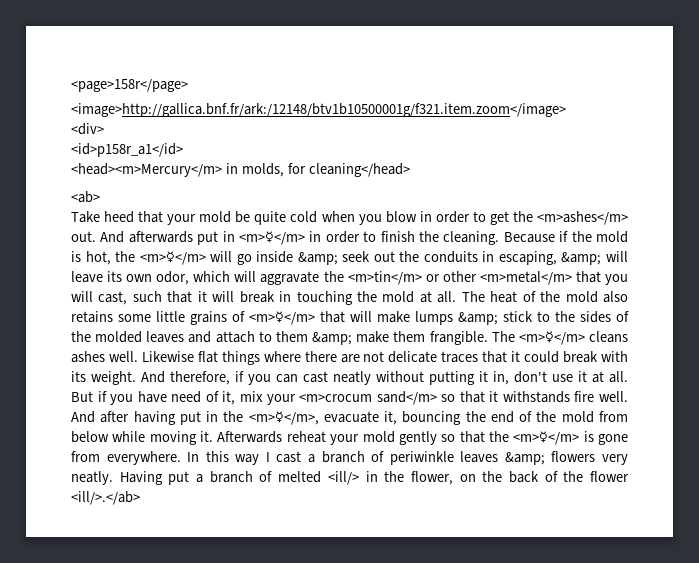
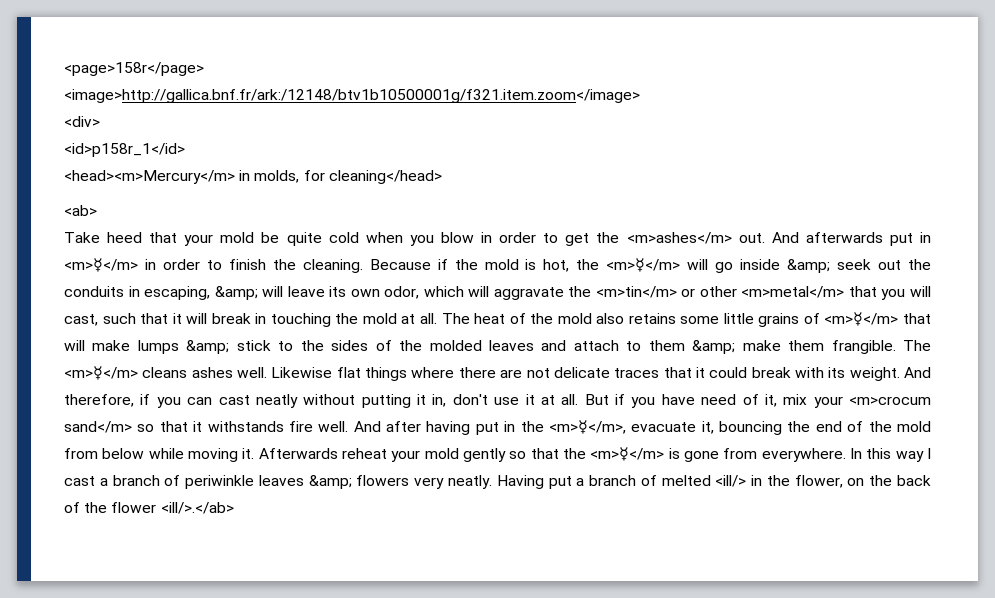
- <id>p158r_a1</id>
+ <id>p158r_1</id>

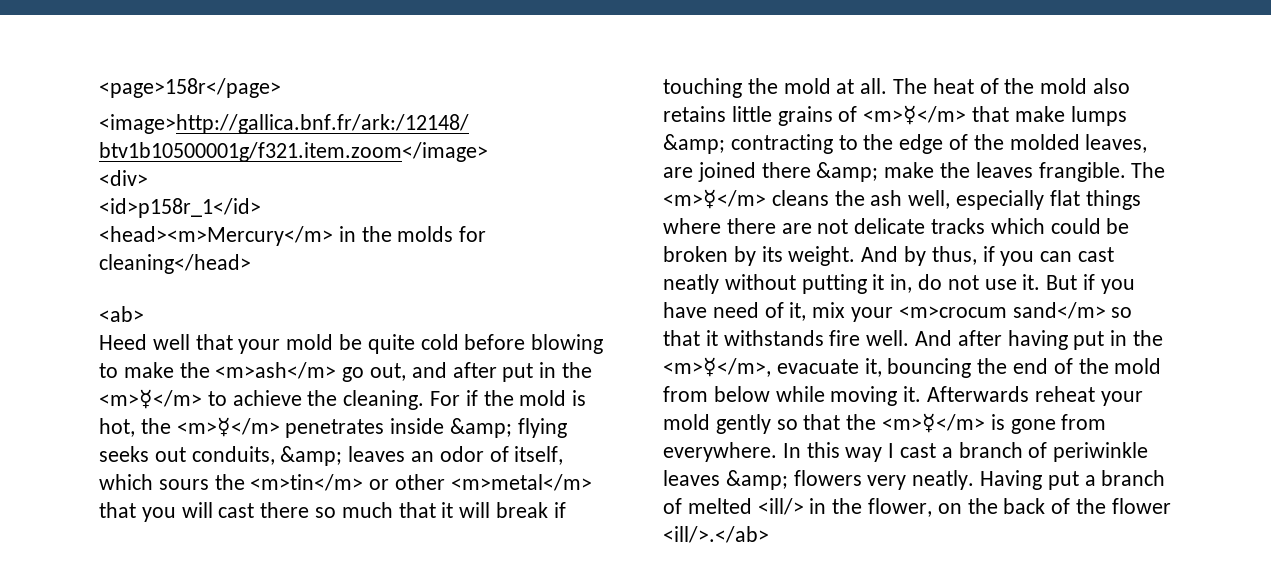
- <head><m>Mercury</m> in molds, for cleaning</head>
+ <head><m>Mercury</m> in the molds for cleaning</head>
- Take heed that your mold be quite cold when you blow in order to get the <m>ashes</m> out. And afterwards put in <m>☿</m> in order to finish the cleaning.
+ Heed well that your mold be quite cold before blowing to make the <m>ash</m> go out, and after put in the <m>☿</m> to achieve the cleaning.
- Because if the mold is hot, the <m>☿</m> will go inside &amp; seek out the conduits in escaping, &amp; will leave its own odor, which will aggravate the <m>tin</m> or other <m>metal</m> that you will cast, such that it will break in touching the mold at all.
+ For if the mold is hot, the <m>☿</m> penetrates inside &amp; flying seeks out conduits, &amp; leaves an odor of itself, which sours the <m>tin</m> or other <m>metal</m> that you will cast there so much that it will break if touching the mold at all.
- The heat of the mold also retains some little grains of <m>☿</m> that will make lumps &amp; stick to the sides of the molded leaves and attach to them &amp; make them frangible. The <m>☿</m> cleans ashes well. Likewise flat things where there are not delicate traces that it could break with its weight.
+ The heat of the mold also retains little grains of <m>☿</m> that make lumps &amp; contracting to the edge of the molded leaves, are joined there &amp; make the leaves frangible. The <m>☿</m> cleans the ash well, especially flat things where there are not delicate tracks which could be broken by its weight.
- And therefore, if you can cast neatly without putting it in, don't use it at all.
+ And by thus, if you can cast neatly without putting it in, do not use it.

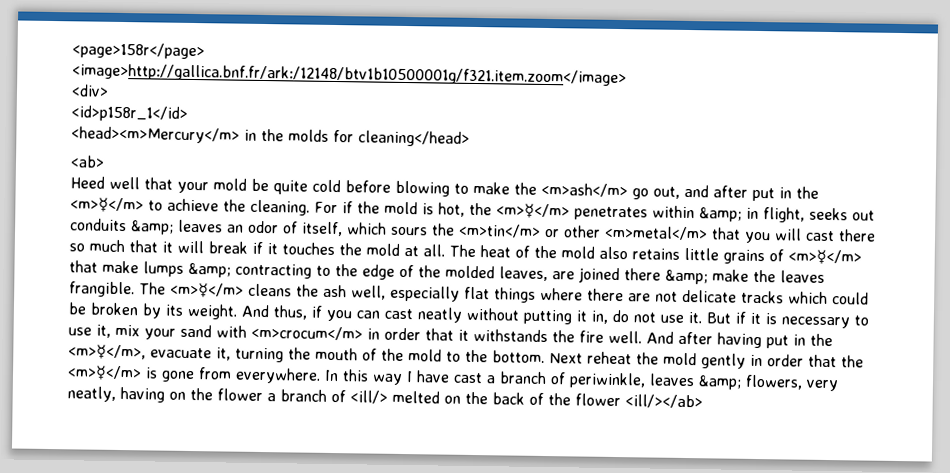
- For if the mold is hot, the <m>☿</m> penetrates inside &amp; flying seeks out conduits, &amp; leaves an odor of itself, which sours the <m>tin</m> or other <m>metal</m> that you will cast there so much that it will break if touching the mold at all.
+ For if the mold is hot, the <m>☿</m> penetrates within &amp; in flight, seeks out conduits &amp; leaves an odor of itself, which sours the <m>tin</m> or other <m>metal</m> that you will cast there so much that it will break if it touches the mold at all.
- And by thus, if you can cast neatly without putting it in, do not use it.
+ And thus, if you can cast neatly without putting it in, do not use it.
- But if you have need of it, mix your <m>crocum sand</m> so that it withstands fire well.
+ But if it is necessary to use it, mix your sand with <m>crocum</m> in order that it withstands the fire well.
- And after having put in the <m>☿</m>, evacuate it, bouncing the end of the mold from below while moving it. Afterwards reheat your mold gently so that the <m>☿</m> is gone from everywhere.
+ And after having put in the <m>☿</m>, evacuate it, turning the mouth of the mold to the bottom. Next reheat the mold gently in order that the <m>☿</m> is gone from everywhere.
- In this way I cast a branch of periwinkle leaves &amp; flowers very neatly. Having put a branch of melted <ill/> in the flower, on the back of the flower <ill/>.</ab>
+ In this way I have cast a branch of periwinkle, leaves &amp; flowers, very neatly, having on the flower a branch of <ill/> melted on the back of the flower <ill/></ab>

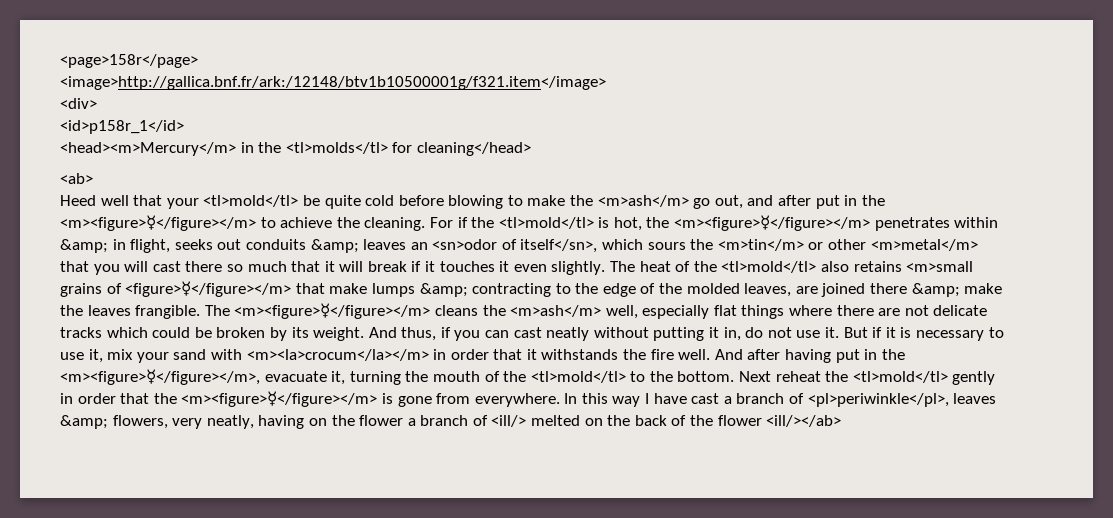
- <image>http://gallica.bnf.fr/ark:/12148/btv1b10500001g/f321.item.zoom</image>
+ <image>http://gallica.bnf.fr/ark:/12148/btv1b10500001g/f321.item</image>
- <head><m>Mercury</m> in the molds for cleaning</head>
+ <head><m>Mercury</m> in the <tl>molds</tl> for cleaning</head>
- Heed well that your mold be quite cold before blowing to make the <m>ash</m> go out, and after put in the <m>☿</m> to achieve the cleaning.
+ Heed well that your <tl>mold</tl> be quite cold before blowing to make the <m>ash</m> go out, and after put in the <m><figure>☿</figure></m> to achieve the cleaning.
- For if the mold is hot, the <m>☿</m> penetrates within &amp; in flight, seeks out conduits &amp; leaves an odor of itself, which sours the <m>tin</m> or other <m>metal</m> that you will cast there so much that it will break if it touches the mold at all.
+ For if the <tl>mold</tl> is hot, the <m><figure>☿</figure></m> penetrates within &amp; in flight, seeks out conduits &amp; leaves an <sn>odor of itself</sn>, which sours the <m>tin</m> or other <m>metal</m> that you will cast there so much that it will break if it touches it even slightly.
- The heat of the mold also retains little grains of <m>☿</m> that make lumps &amp; contracting to the edge of the molded leaves, are joined there &amp; make the leaves frangible.
+ The heat of the <tl>mold</tl> also retains <m>small grains of <figure>☿</figure></m> that make lumps &amp; contracting to the edge of the molded leaves, are joined there &amp; make the leaves frangible.
- The <m>☿</m> cleans the ash well, especially flat things where there are not delicate tracks which could be broken by its weight.
+ The <m><figure>☿</figure></m> cleans the <m>ash</m> well, especially flat things where there are not delicate tracks which could be broken by its weight.
- But if it is necessary to use it, mix your sand with <m>crocum</m> in order that it withstands the fire well.
+ But if it is necessary to use it, mix your sand with <m><la>crocum</la></m> in order that it withstands the fire well.
- And after having put in the <m>☿</m>, evacuate it, turning the mouth of the mold to the bottom.
+ And after having put in the <m><figure>☿</figure></m>, evacuate it, turning the mouth of the <tl>mold</tl> to the bottom.
- Next reheat the mold gently in order that the <m>☿</m> is gone from everywhere.
+ Next reheat the <tl>mold</tl> gently in order that the <m><figure>☿</figure></m> is gone from everywhere.
- In this way I have cast a branch of periwinkle, leaves &amp; flowers, very neatly, having on the flower a branch of <ill/> melted on the back of the flower <ill/></ab>
+ In this way I have cast a branch of <pl>periwinkle</pl>, leaves &amp; flowers, very neatly, having on the flower a branch of <ill/> melted on the back of the flower <ill/></ab>

